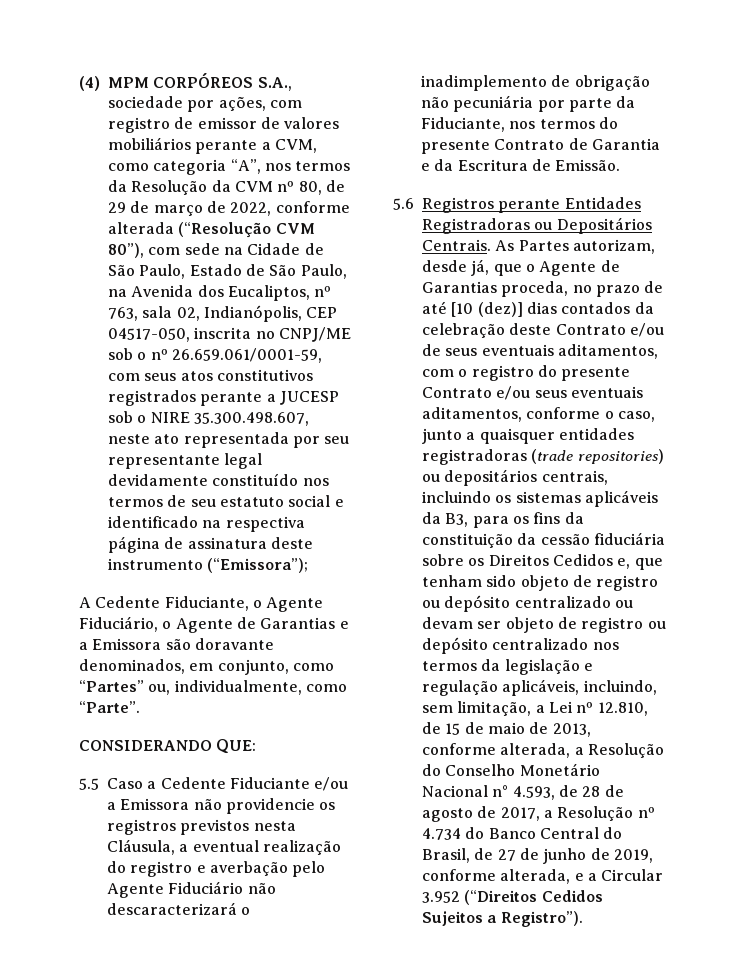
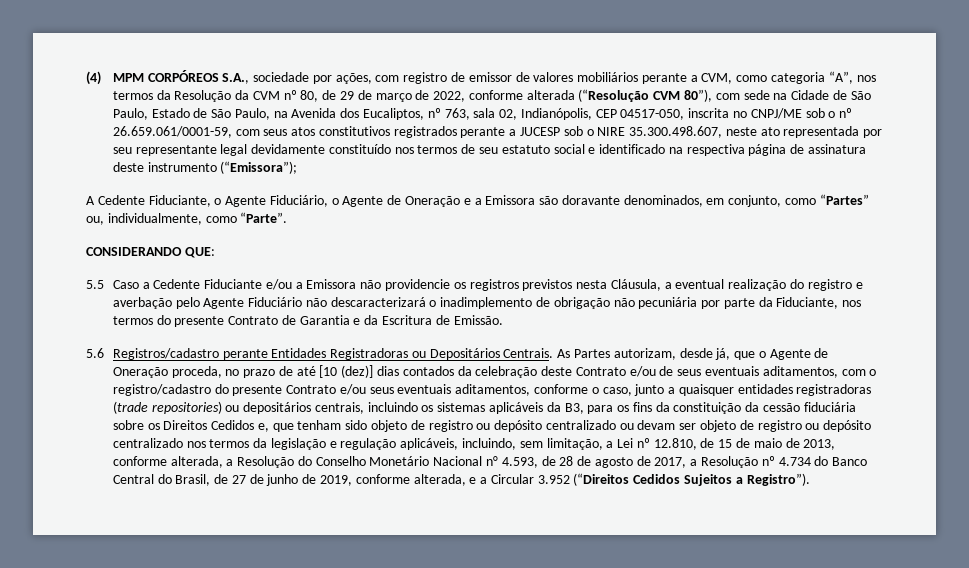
- A Cedente Fiduciante, o Agente Fiduciário, o Agente de Garantias e a Emissora são doravante denominados, em conjunto, como “Partes” ou, individualmente, como “Parte”.
+ A Cedente Fiduciante, o Agente Fiduciário, o Agente de Oneração e a Emissora são doravante denominados, em conjunto, como “Partes” ou, individualmente, como “Parte”.
- 5.6 Registros perante Entidades Registradoras ou Depositários Centrais.
+ 5.6 Registros/cadastro perante Entidades Registradoras ou Depositários Centrais.
- As Partes autorizam, desde já, que o Agente de Garantias proceda, no prazo de até [10 (dez)] dias contados da celebração deste Contrato e/ou de seus eventuais aditamentos, com o registro do presente Contrato e/ou seus eventuais aditamentos, conforme o caso, junto a quaisquer entidades registradoras (trade repositories) ou depositários centrais, incluindo os sistemas aplicáveis da B3, para os fins da constituição da cessão fiduciária sobre os Direitos Cedidos e, que tenham sido objeto de registro ou depósito centralizado ou devam ser objeto de registro ou depósito centralizado nos termos da legislação e regulação aplicáveis, incluindo, sem limitação, a Lei nº 12.810, de 15 de maio de 2013, conforme alterada, a Resolução do Conselho Monetário Nacional n° 4.593, de 28 de agosto de 2017, a Resolução nº 4.734 do Banco Central do Brasil, de 27 de junho de 2019, conforme alterada, e a Circular 3.952 (“Direitos Cedidos Sujeitos a Registro”).
+ As Partes autorizam, desde já, que o Agente de Oneração proceda, no prazo de até [10 (dez)] dias contados da celebração deste Contrato e/ou de seus eventuais aditamentos, com o registro/cadastro do presente Contrato e/ou seus eventuais aditamentos, conforme o caso, junto a quaisquer entidades registradoras (trade repositories) ou depositários centrais, incluindo os sistemas aplicáveis da B3, para os fins da constituição da cessão fiduciária sobre os Direitos Cedidos e, que tenham sido objeto de registro ou depósito centralizado ou devam ser objeto de registro ou depósito centralizado nos termos da legislação e regulação aplicáveis, incluindo, sem limitação, a Lei nº 12.810, de 15 de maio de 2013, conforme alterada, a Resolução do Conselho Monetário Nacional n° 4.593, de 28 de agosto de 2017, a Resolução nº 4.734 do Banco Central do Brasil, de 27 de junho de 2019, conforme alterada, e a Circular 3.952 (“Direitos Cedidos Sujeitos a Registro”).

